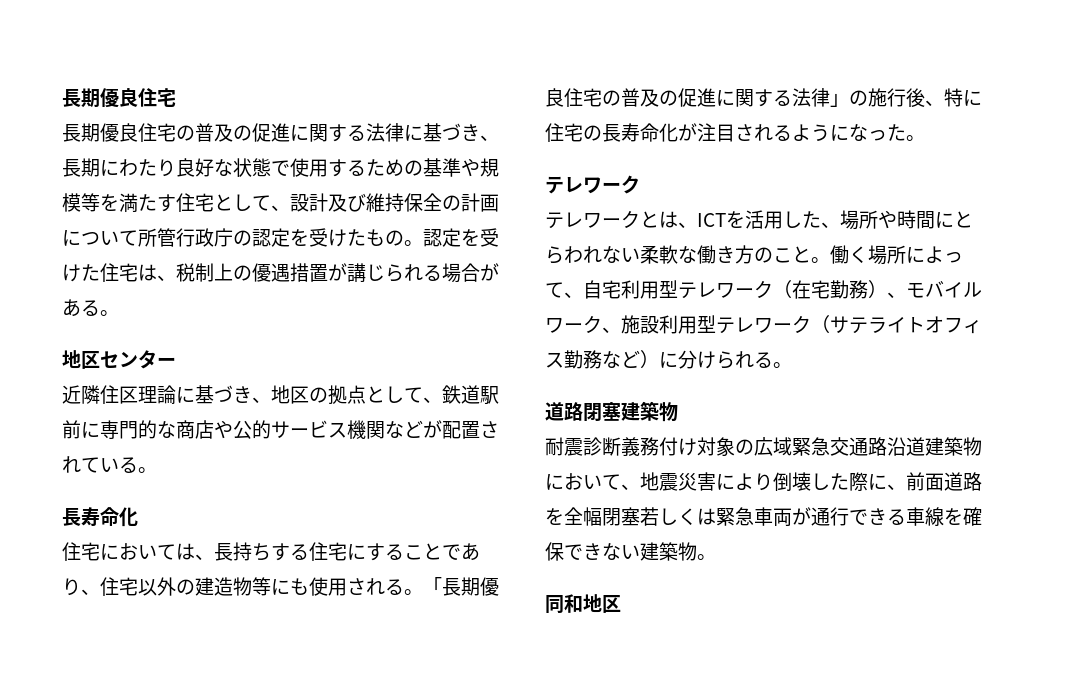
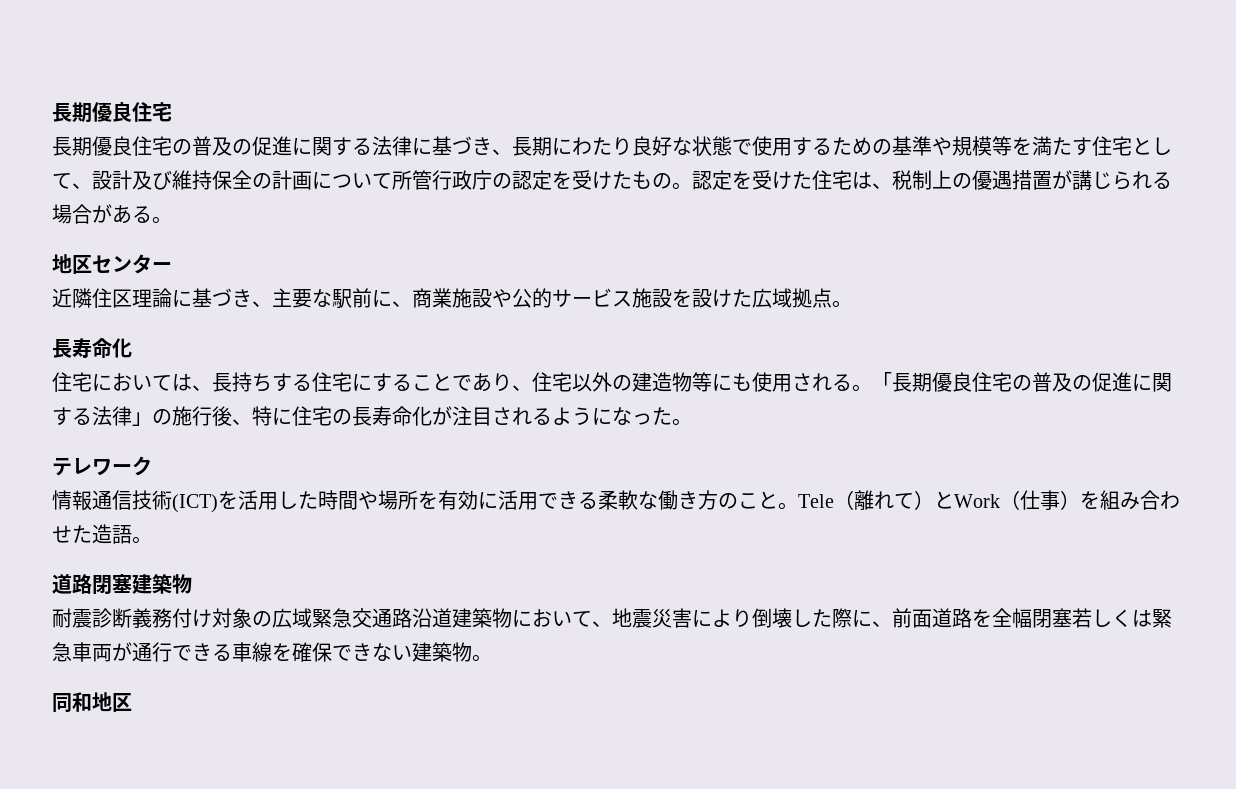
- 近隣住区理論に基づき、地区の拠点として、鉄道駅前に専門的な商店や公的サービス機関などが配置されている。
+ 近隣住区理論に基づき、主要な駅前に、商業施設や公的サービス施設を設けた広域拠点。
- テレワークとは、ICTを活用した、場所や時間にとらわれない柔軟な働き方のこと。
+ 情報通信技術(ICT)を活用した時間や場所を有効に活用できる柔軟な働き方のこと。
- 働く場所によって、自宅利用型テレワーク（在宅勤務）、モバイルワーク、施設利用型テレワーク（サテライトオフィス勤務など）に分けられる。
+ Tele（離れて）とWork（仕事）を組み合わせた造語。

